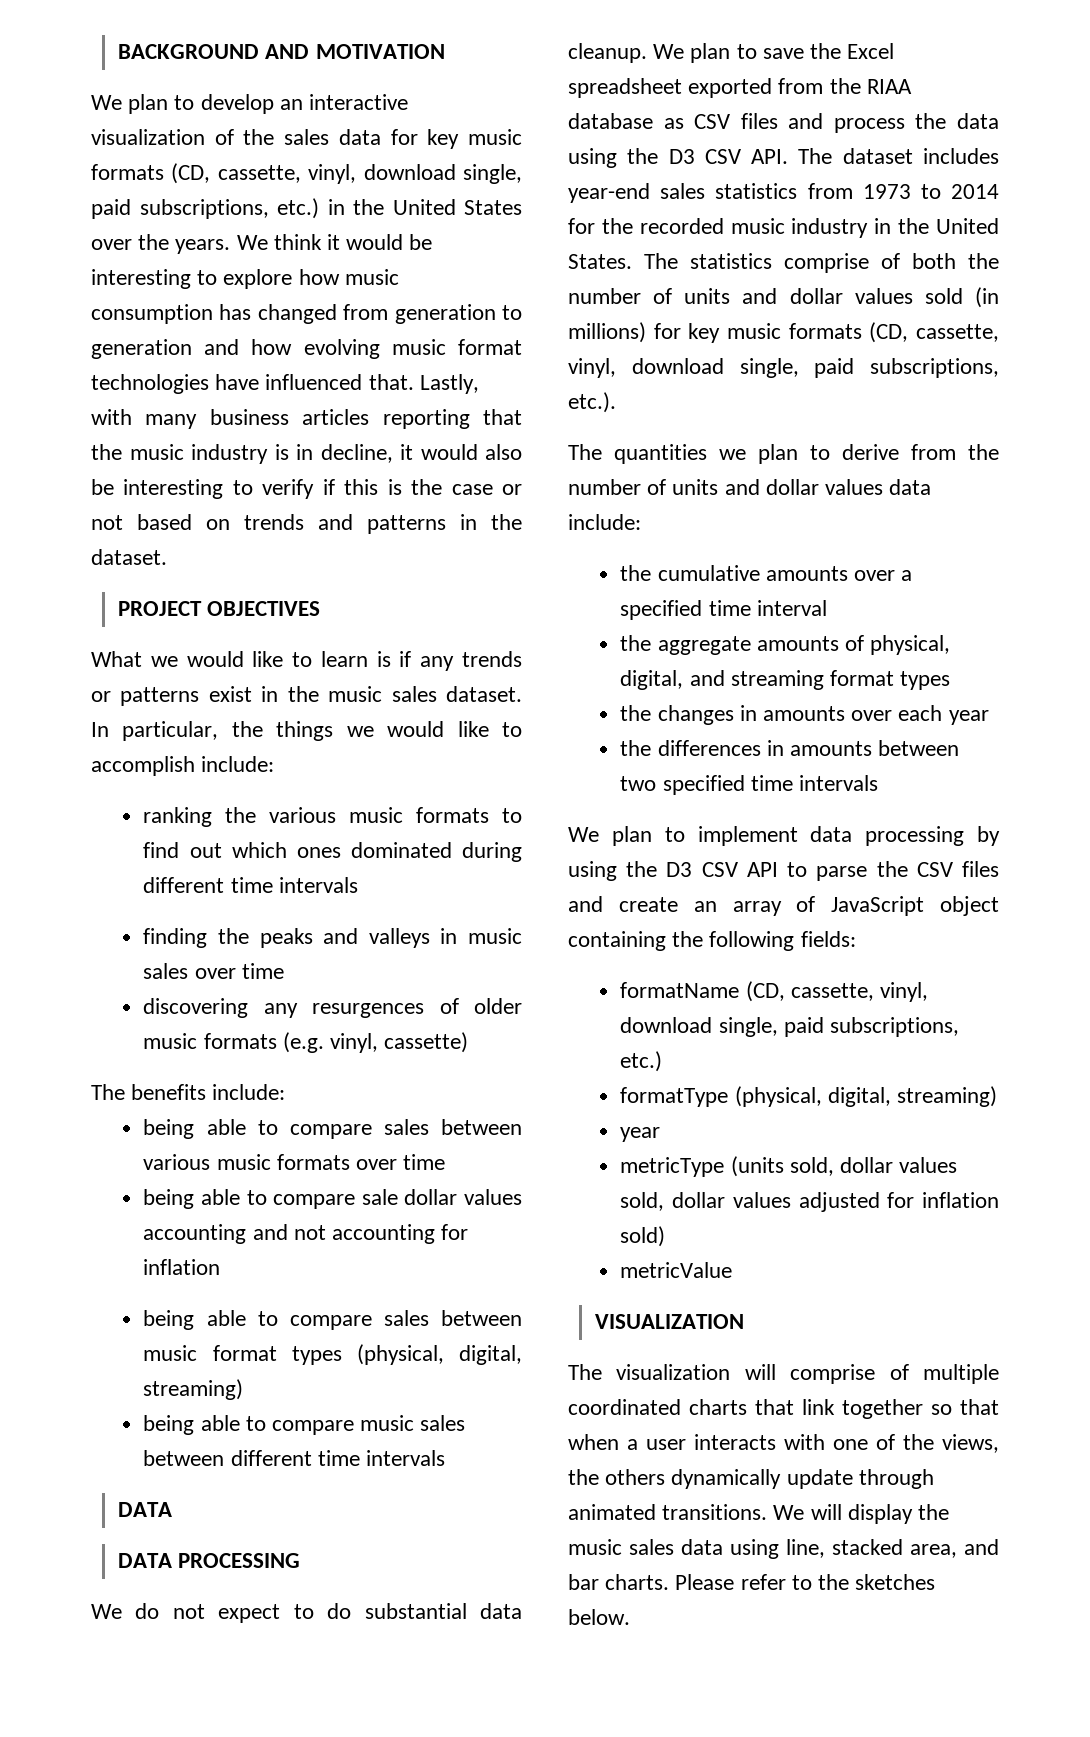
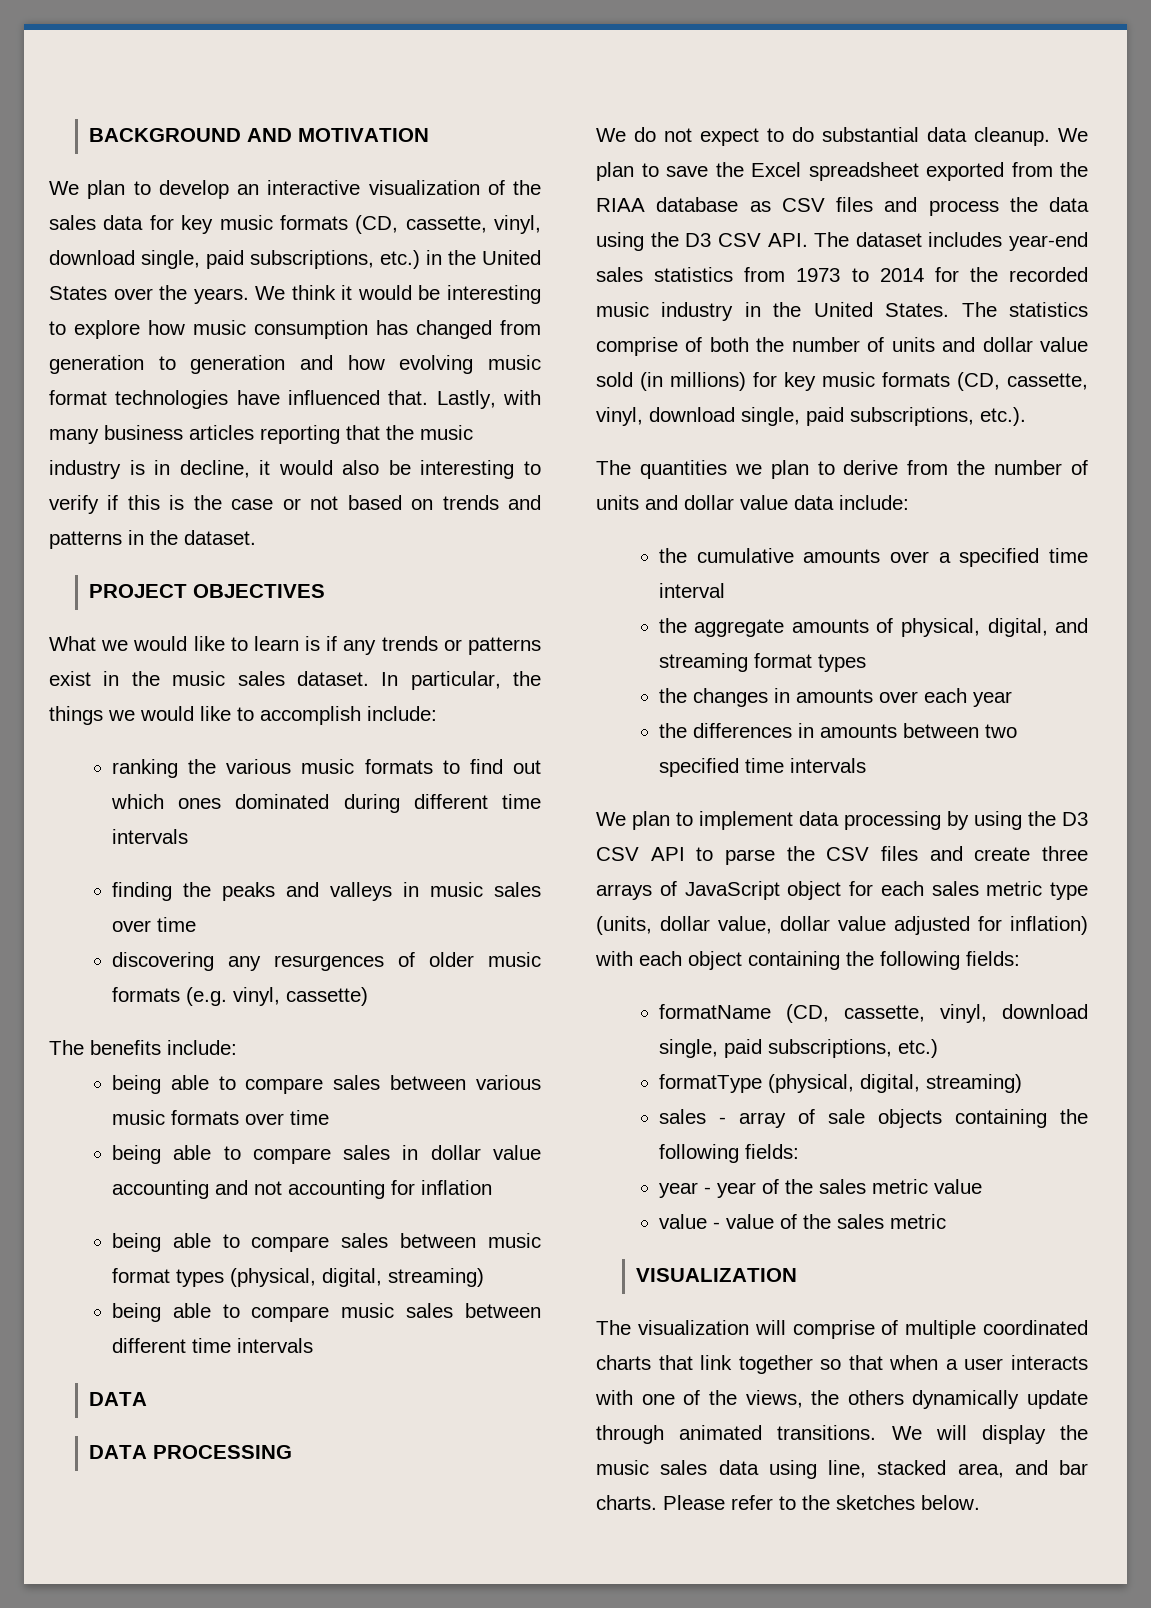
- being able to compare sale dollar values accounting and not accounting for inflation
+ being able to compare sales in dollar value accounting and not accounting for inflation
- The statistics comprise of both the number of units and dollar values sold (in millions) for key music formats (CD, cassette, vinyl, download single, paid subscriptions, etc.).
+ The statistics comprise of both the number of units and dollar value sold (in millions) for key music formats (CD, cassette, vinyl, download single, paid subscriptions, etc.).
- The quantities we plan to derive from the number of units and dollar values data include:
+ The quantities we plan to derive from the number of units and dollar value data include:
- We plan to implement data processing by using the D3 CSV API to parse the CSV files and create an array of JavaScript object containing the following fields:
+ We plan to implement data processing by using the D3 CSV API to parse the CSV files and create three arrays of JavaScript object for each sales metric type (units, dollar value, dollar value adjusted for inflation) with each object containing the following fields:
  formatType (physical, digital, streaming)
- year
- metricType (units sold, dollar values sold, dollar values adjusted for inflation sold)
- metricValue
+ sales - array of sale objects containing the following fields:
+ year - year of the sales metric value
+ value - value of the sales metric

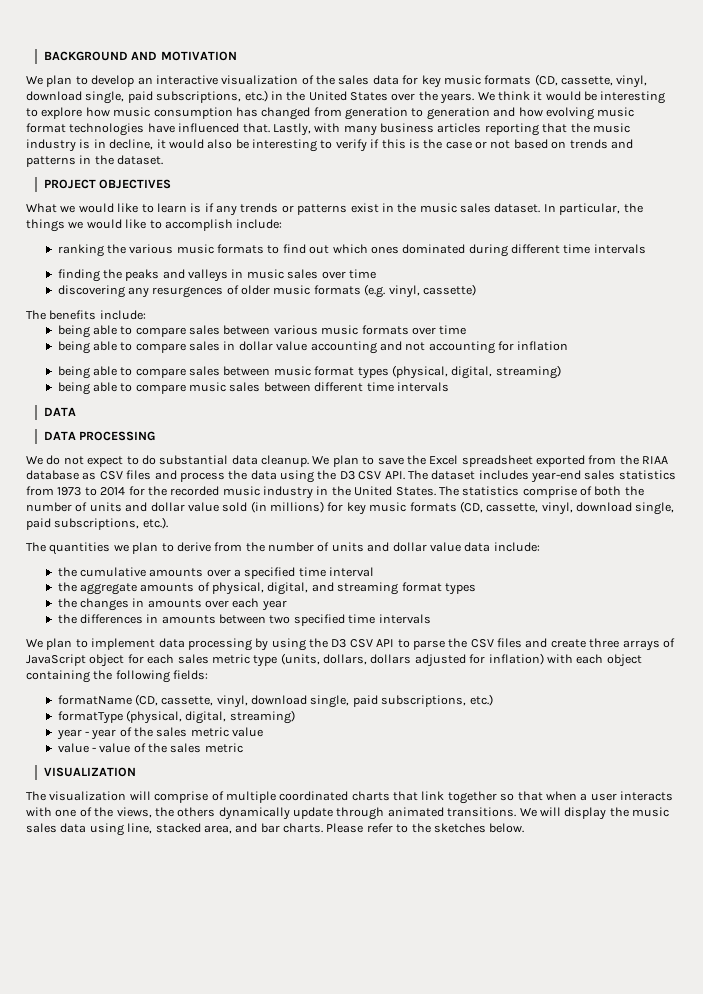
- We plan to implement data processing by using the D3 CSV API to parse the CSV files and create three arrays of JavaScript object for each sales metric type (units, dollar value, dollar value adjusted for inflation) with each object containing the following fields:
+ We plan to implement data processing by using the D3 CSV API to parse the CSV files and create three arrays of JavaScript object for each sales metric type (units, dollars, dollars adjusted for inflation) with each object containing the following fields:
- sales - array of sale objects containing the following fields:

